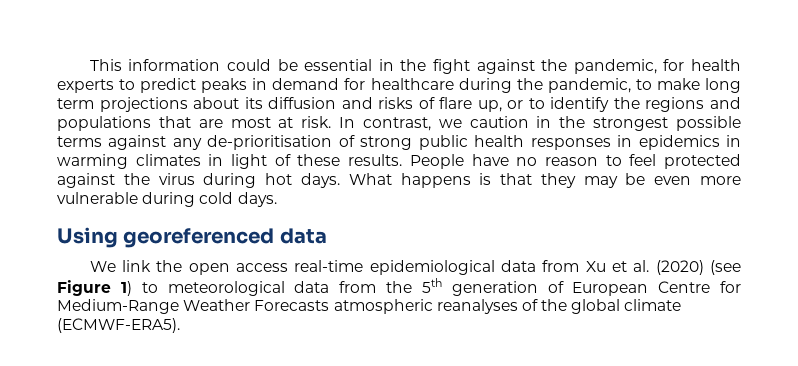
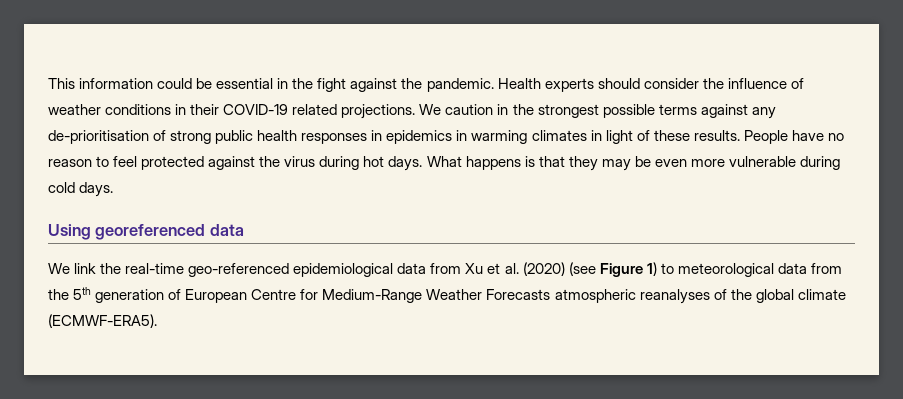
- This information could be essential in the fight against the pandemic, for health experts to predict peaks in demand for healthcare during the pandemic, to make long term projections about its diffusion and risks of flare up, or to identify the regions and populations that are most at risk. In contrast, we caution in the strongest possible terms against any de-prioritisation of strong public health responses in epidemics in warming climates in light of these results.
+ This information could be essential in the fight against the pandemic. Health experts should consider the influence of weather conditions in their COVID-19 related projections. We caution in the strongest possible terms against any de-prioritisation of strong public health responses in epidemics in warming climates in light of these results.
- We link the open access real-time epidemiological data from Xu et al. (2020) (see Figure 1) to meteorological data from the 5th generation of European Centre for Medium-Range Weather Forecasts atmospheric reanalyses of the global climate (ECMWF-ERA5).
+ We link the real-time geo-referenced epidemiological data from Xu et al. (2020) (see Figure 1) to meteorological data from the 5th generation of European Centre for Medium-Range Weather Forecasts atmospheric reanalyses of the global climate (ECMWF-ERA5).

